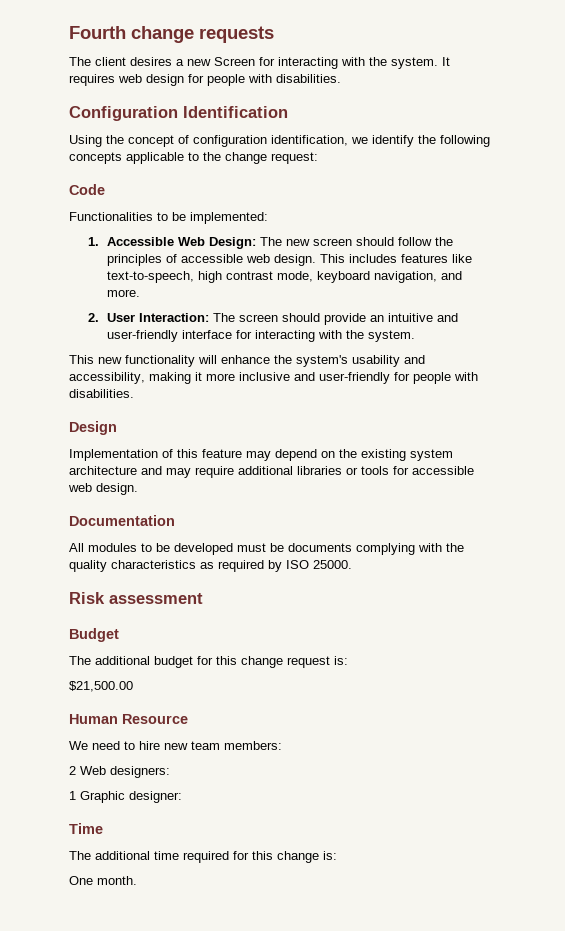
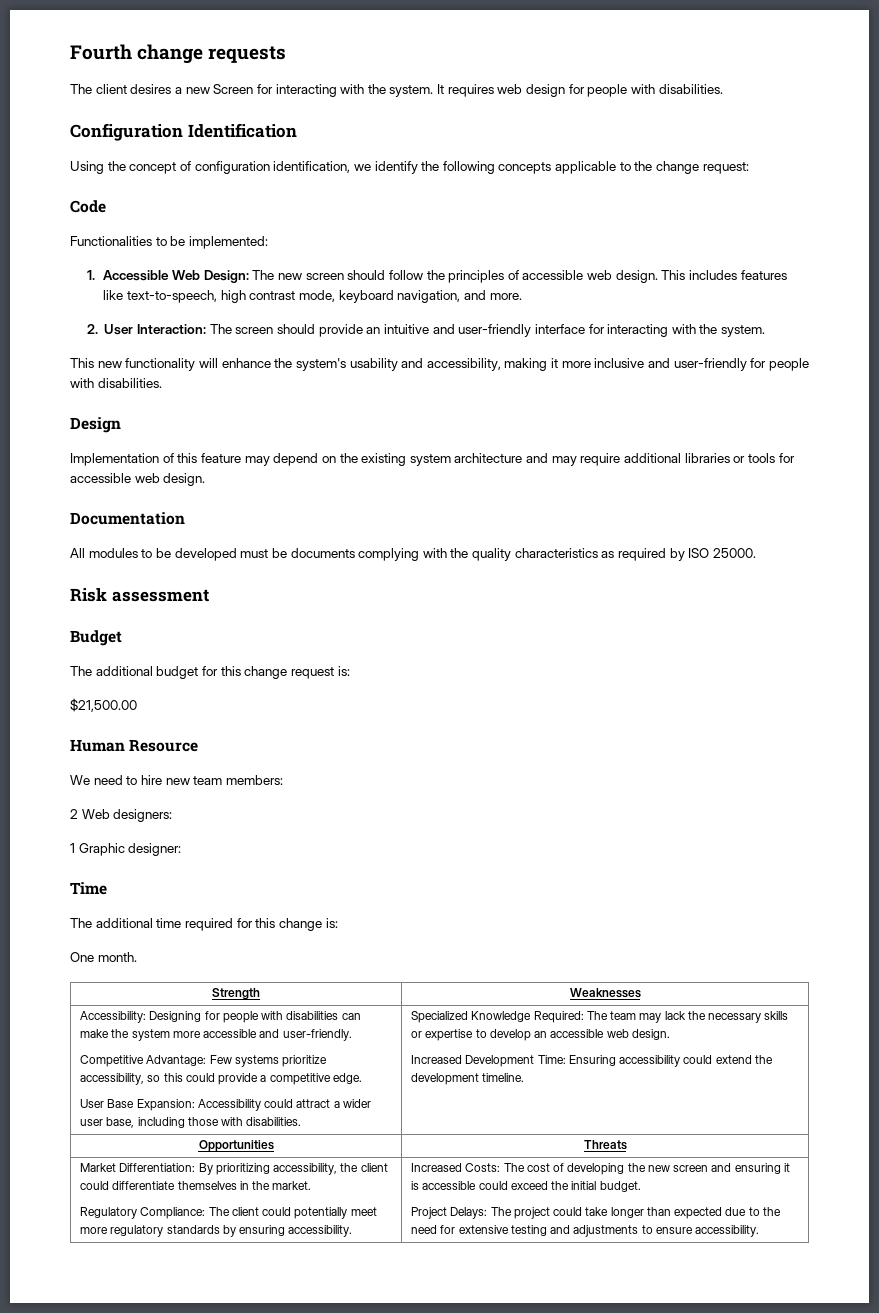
+ Strength | Weaknesses
+ Accessibility: Designing for people with disabilities can make the system more accessible and user-friendly.
+ Competitive Advantage: Few systems prioritize accessibility, so this could provide a competitive edge.
+ User Base Expansion: Accessibility could attract a wider user base, including those with disabilities. | Specialized Knowledge Required: The team may lack the necessary skills or expertise to develop an accessible web design.
+ Increased Development Time: Ensuring accessibility could extend the development timeline.
+ Opportunities | Threats
+ Market Differentiation: By prioritizing accessibility, the client could differentiate themselves in the market.
+ Regulatory Compliance: The client could potentially meet more regulatory standards by ensuring accessibility. | Increased Costs: The cost of developing the new screen and ensuring it is accessible could exceed the initial budget.
+ Project Delays: The project could take longer than expected due to the need for extensive testing and adjustments to ensure accessibility.

